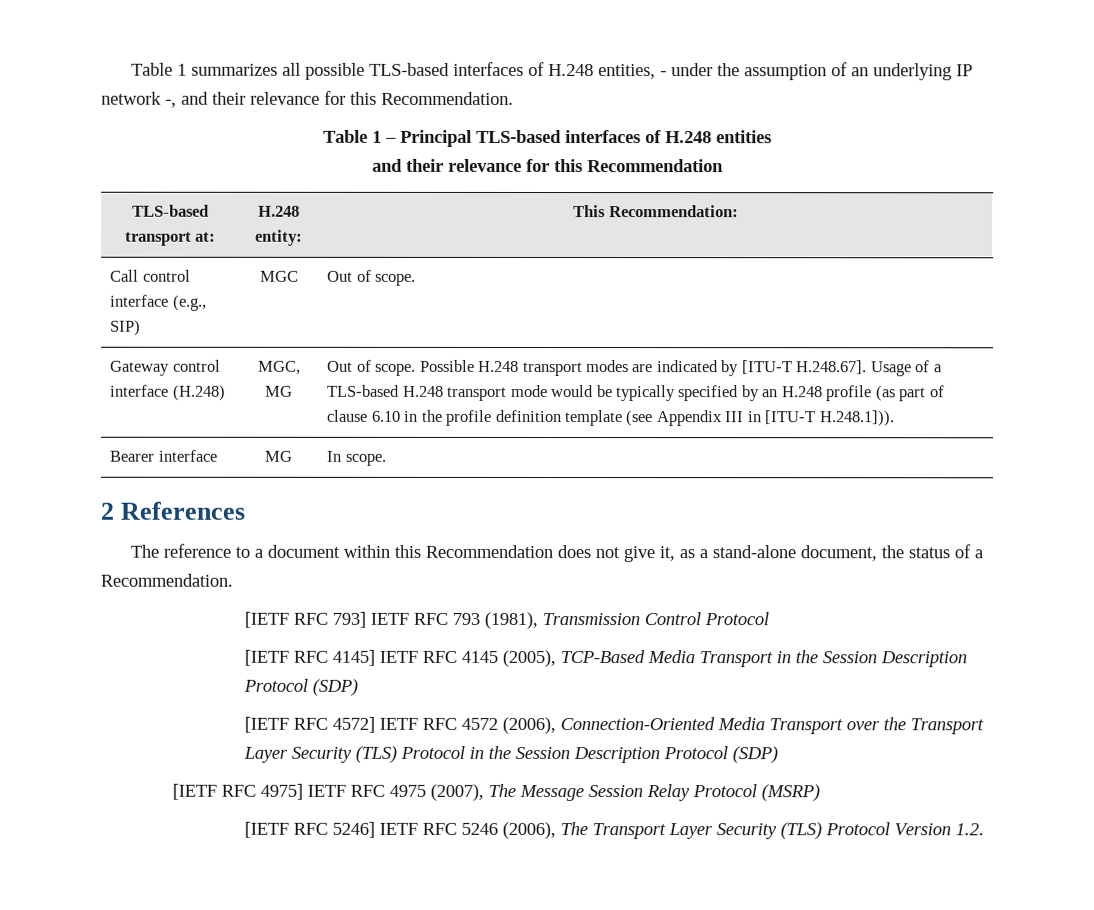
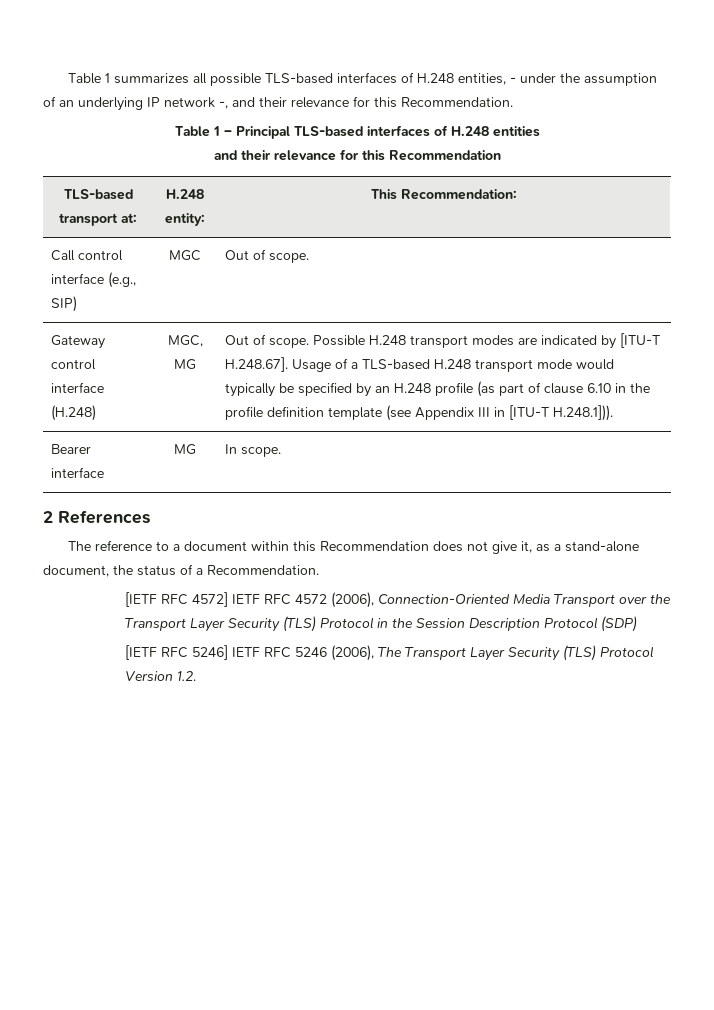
- Possible H.248 transport modes are indicated by [ITU-T H.248.67]. Usage of a TLS-based H.248 transport mode would be typically specified by an H.248 profile (as part of clause 6.10 in the profile definition template (see Appendix III in [ITU-T H.248.1])).
+ Possible H.248 transport modes are indicated by [ITU-T H.248.67]. Usage of a TLS-based H.248 transport mode would typically be specified by an H.248 profile (as part of clause 6.10 in the profile definition template (see Appendix III in [ITU-T H.248.1])).
- [IETF RFC 793] IETF RFC 793 (1981), Transmission Control Protocol
- [IETF RFC 4145] IETF RFC 4145 (2005), TCP-Based Media Transport in the Session Description Protocol (SDP)
- [IETF RFC 4975] IETF RFC 4975 (2007), The Message Session Relay Protocol (MSRP)

